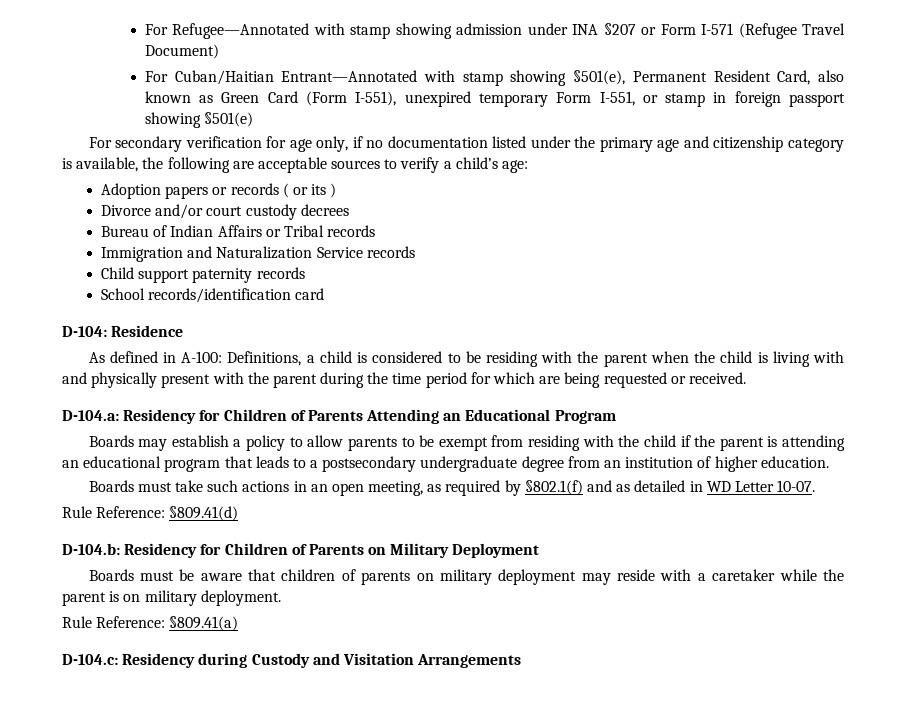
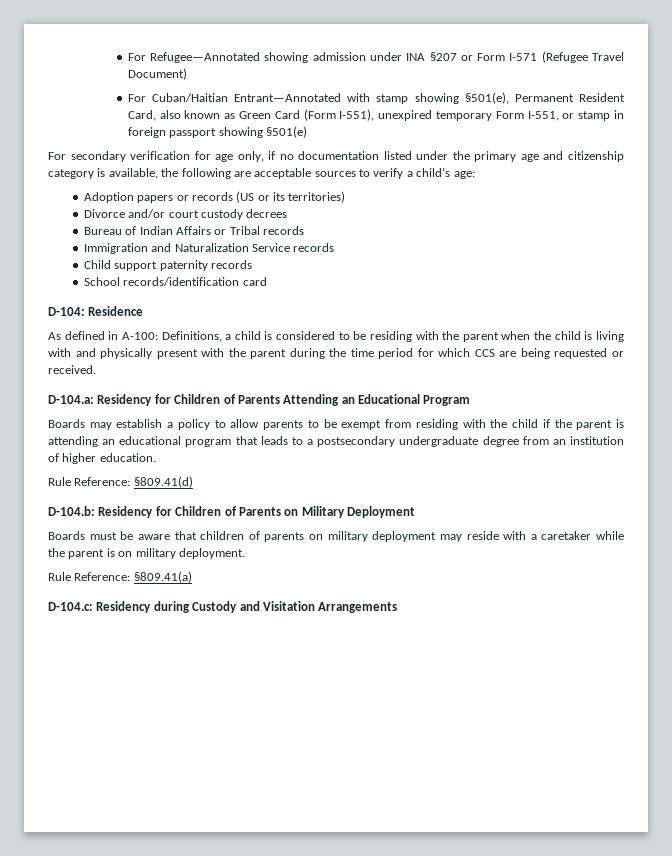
- For Refugee—Annotated with stamp showing admission under INA §207 or Form I-571 (Refugee Travel Document)
+ For Refugee—Annotated showing admission under INA §207 or Form I-571 (Refugee Travel Document)
- Adoption papers or records ( or its )
+ Adoption papers or records (US or its territories)
- As defined in A-100: Definitions, a child is considered to be residing with the parent when the child is living with and physically present with the parent during the time period for which are being requested or received.
+ As defined in A-100: Definitions, a child is considered to be residing with the parent when the child is living with and physically present with the parent during the time period for which CCS are being requested or received.
- Boards must take such actions in an open meeting, as required by §802.1(f) and as detailed in WD Letter 10-07.

